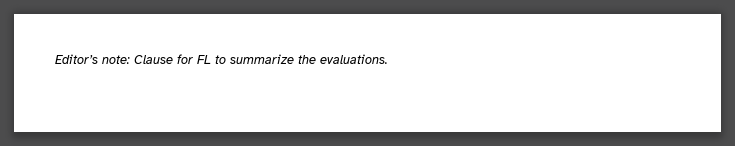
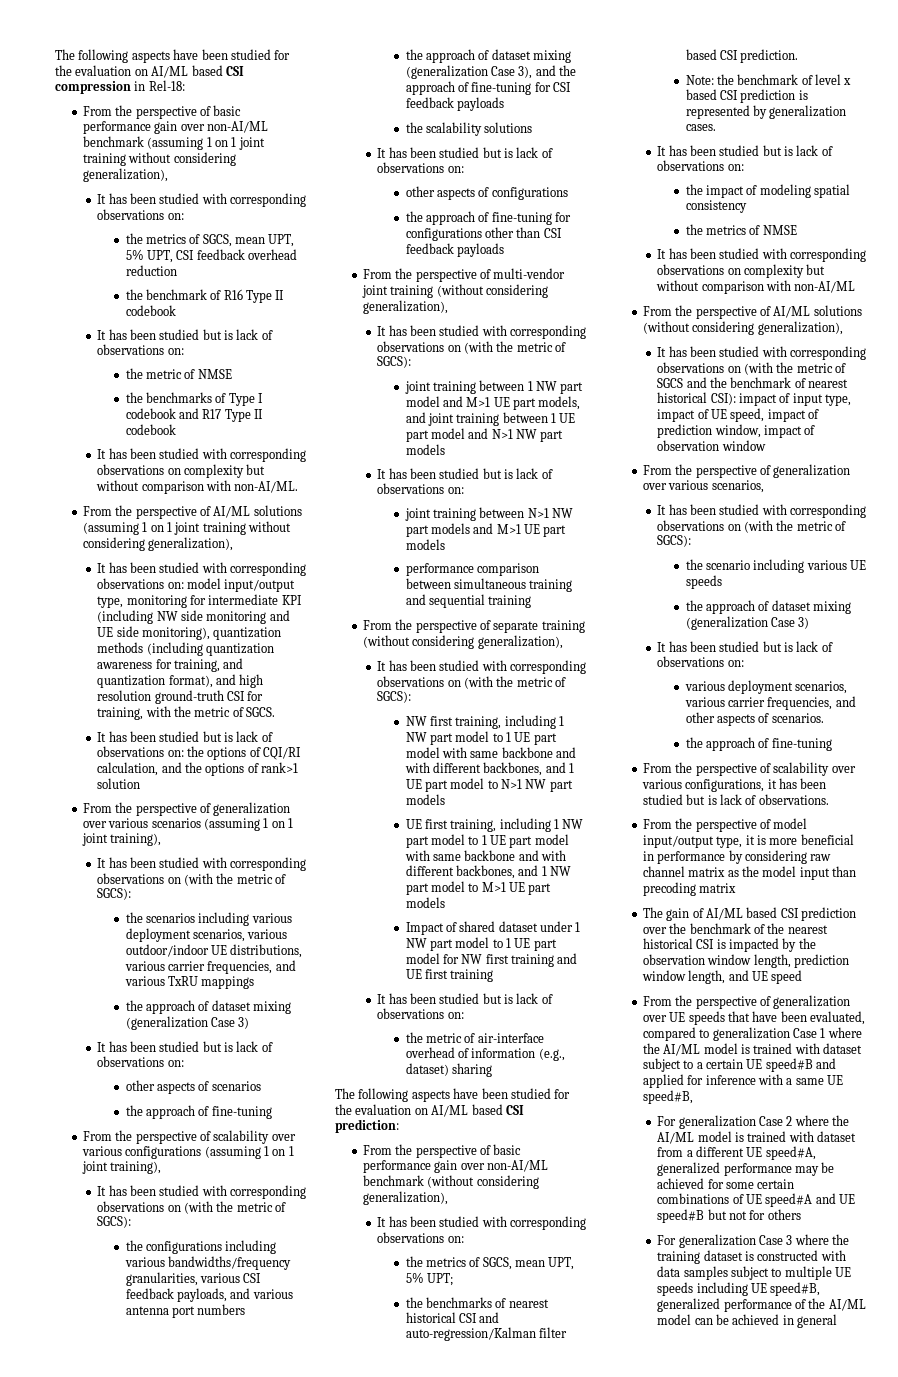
- Editor’s note: Clause for FL to summarize the evaluations.
+ The following aspects have been studied for the evaluation on AI/ML based CSI compression in Rel-18:
+ From the perspective of basic performance gain over non-AI/ML benchmark (assuming 1 on 1 joint training without considering generalization),
+ It has been studied with corresponding observations on:
+ the metrics of SGCS, mean UPT, 5% UPT, CSI feedback overhead reduction
+ the benchmark of R16 Type II codebook
+ It has been studied but is lack of observations on:
+ the metric of NMSE
+ the benchmarks of Type I codebook and R17 Type II codebook
+ It has been studied with corresponding observations on complexity but without comparison with non-AI/ML.
+ From the perspective of AI/ML solutions (assuming 1 on 1 joint training without considering generalization),
+ It has been studied with corresponding observations on: model input/output type, monitoring for intermediate KPI (including NW side monitoring and UE side monitoring), quantization methods (including quantization awareness for training, and quantization format), and high resolution ground-truth CSI for training, with the metric of SGCS.
+ It has been studied but is lack of observations on: the options of CQI/RI calculation, and the options of rank>1 solution
+ From the perspective of generalization over various scenarios (assuming 1 on 1 joint training),
+ It has been studied with corresponding observations on (with the metric of SGCS):
+ the scenarios including various deployment scenarios, various outdoor/indoor UE distributions, various carrier frequencies, and various TxRU mappings
+ the approach of dataset mixing (generalization Case 3)
+ It has been studied but is lack of observations on:
+ other aspects of scenarios
+ the approach of fine-tuning
+ From the perspective of scalability over various configurations (assuming 1 on 1 joint training),
+ It has been studied with corresponding observations on (with the metric of SGCS):
+ the configurations including various bandwidths/frequency granularities, various CSI feedback payloads, and various antenna port numbers
+ the approach of dataset mixing (generalization Case 3), and the approach of fine-tuning for CSI feedback payloads
+ the scalability solutions
+ It has been studied but is lack of observations on:
+ other aspects of configurations
+ the approach of fine-tuning for configurations other than CSI feedback payloads
+ From the perspective of multi-vendor joint training (without considering generalization),
+ It has been studied with corresponding observations on (with the metric of SGCS):
+ joint training between 1 NW part model and M>1 UE part models, and joint training between 1 UE part model and N>1 NW part models
+ It has been studied but is lack of observations on:
+ joint training between N>1 NW part models and M>1 UE part models
+ performance comparison between simultaneous training and sequential training
+ From the perspective of separate training (without considering generalization),
+ It has been studied with corresponding observations on (with the metric of SGCS):
+ NW first training, including 1 NW part model to 1 UE part model with same backbone and with different backbones, and 1 UE part model to N>1 NW part models
+ UE first training, including 1 NW part model to 1 UE part model with same backbone and with different backbones, and 1 NW part model to M>1 UE part models
+ Impact of shared dataset under 1 NW part model to 1 UE part model for NW first training and UE first training
+ It has been studied but is lack of observations on:
+ the metric of air-interface overhead of information (e.g., dataset) sharing
+ The following aspects have been studied for the evaluation on AI/ML based CSI prediction:
+ From the perspective of basic performance gain over non-AI/ML benchmark (without considering generalization),
+ It has been studied with corresponding observations on:
+ the metrics of SGCS, mean UPT, 5% UPT;
+ the benchmarks of nearest historical CSI and auto-regression/Kalman filter based CSI prediction.
+ Note: the benchmark of level x based CSI prediction is represented by generalization cases.
+ It has been studied but is lack of observations on:
+ the impact of modeling spatial consistency
+ the metrics of NMSE
+ It has been studied with corresponding observations on complexity but without comparison with non-AI/ML
+ From the perspective of AI/ML solutions (without considering generalization),
+ It has been studied with corresponding observations on (with the metric of SGCS and the benchmark of nearest historical CSI): impact of input type, impact of UE speed, impact of prediction window, impact of observation window
+ From the perspective of generalization over various scenarios,
+ It has been studied with corresponding observations on (with the metric of SGCS):
+ the scenario including various UE speeds
+ the approach of dataset mixing (generalization Case 3)
+ It has been studied but is lack of observations on:
+ various deployment scenarios, various carrier frequencies, and other aspects of scenarios.
+ the approach of fine-tuning
+ From the perspective of scalability over various configurations, it has been studied but is lack of observations.
+ From the perspective of model input/output type, it is more beneficial in performance by considering raw channel matrix as the model input than precoding matrix
+ The gain of AI/ML based CSI prediction over the benchmark of the nearest historical CSI is impacted by the observation window length, prediction window length, and UE speed
+ From the perspective of generalization over UE speeds that have been evaluated, compared to generalization Case 1 where the AI/ML model is trained with dataset subject to a certain UE speed#B and applied for inference with a same UE speed#B,
+ For generalization Case 2 where the AI/ML model is trained with dataset from a different UE speed#A, generalized performance may be achieved for some certain combinations of UE speed#A and UE speed#B but not for others
+ For generalization Case 3 where the training dataset is constructed with data samples subject to multiple UE speeds including UE speed#B, generalized performance of the AI/ML model can be achieved in general

